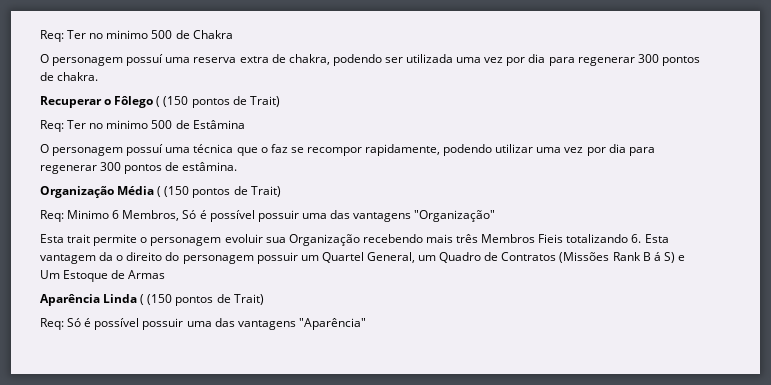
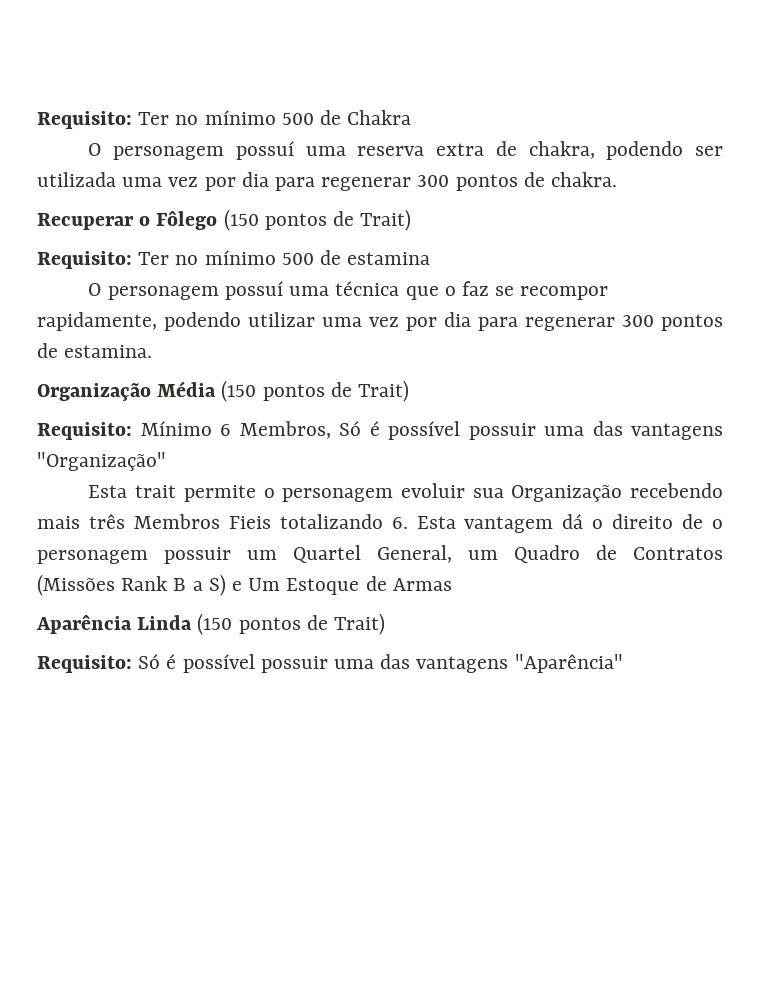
- Req: Ter no minimo 500 de Chakra
+ Requisito: Ter no mínimo 500 de Chakra
- Recuperar o Fôlego ( (150 pontos de Trait)
- Req: Ter no minimo 500 de Estâmina
+ Recuperar o Fôlego (150 pontos de Trait)
+ Requisito: Ter no mínimo 500 de estamina
- O personagem possuí uma técnica que o faz se recompor rapidamente, podendo utilizar uma vez por dia para regenerar 300 pontos de estâmina.
+ O personagem possuí uma técnica que o faz se recompor rapidamente, podendo utilizar uma vez por dia para regenerar 300 pontos de estamina.
- Organização Média ( (150 pontos de Trait)
- Req: Minimo 6 Membros, Só é possível possuir uma das vantagens "Organização"
+ Organização Média (150 pontos de Trait)
+ Requisito: Mínimo 6 Membros, Só é possível possuir uma das vantagens "Organização"
- Esta trait permite o personagem evoluir sua Organização recebendo mais três Membros Fieis totalizando 6. Esta vantagem da o direito do personagem possuir um Quartel General, um Quadro de Contratos (Missões Rank B á S) e Um Estoque de Armas
+ Esta trait permite o personagem evoluir sua Organização recebendo mais três Membros Fieis totalizando 6. Esta vantagem dá o direito de o personagem possuir um Quartel General, um Quadro de Contratos (Missões Rank B a S) e Um Estoque de Armas
- Aparência Linda ( (150 pontos de Trait)
- Req: Só é possível possuir uma das vantagens "Aparência"
+ Aparência Linda (150 pontos de Trait)
+ Requisito: Só é possível possuir uma das vantagens "Aparência"

